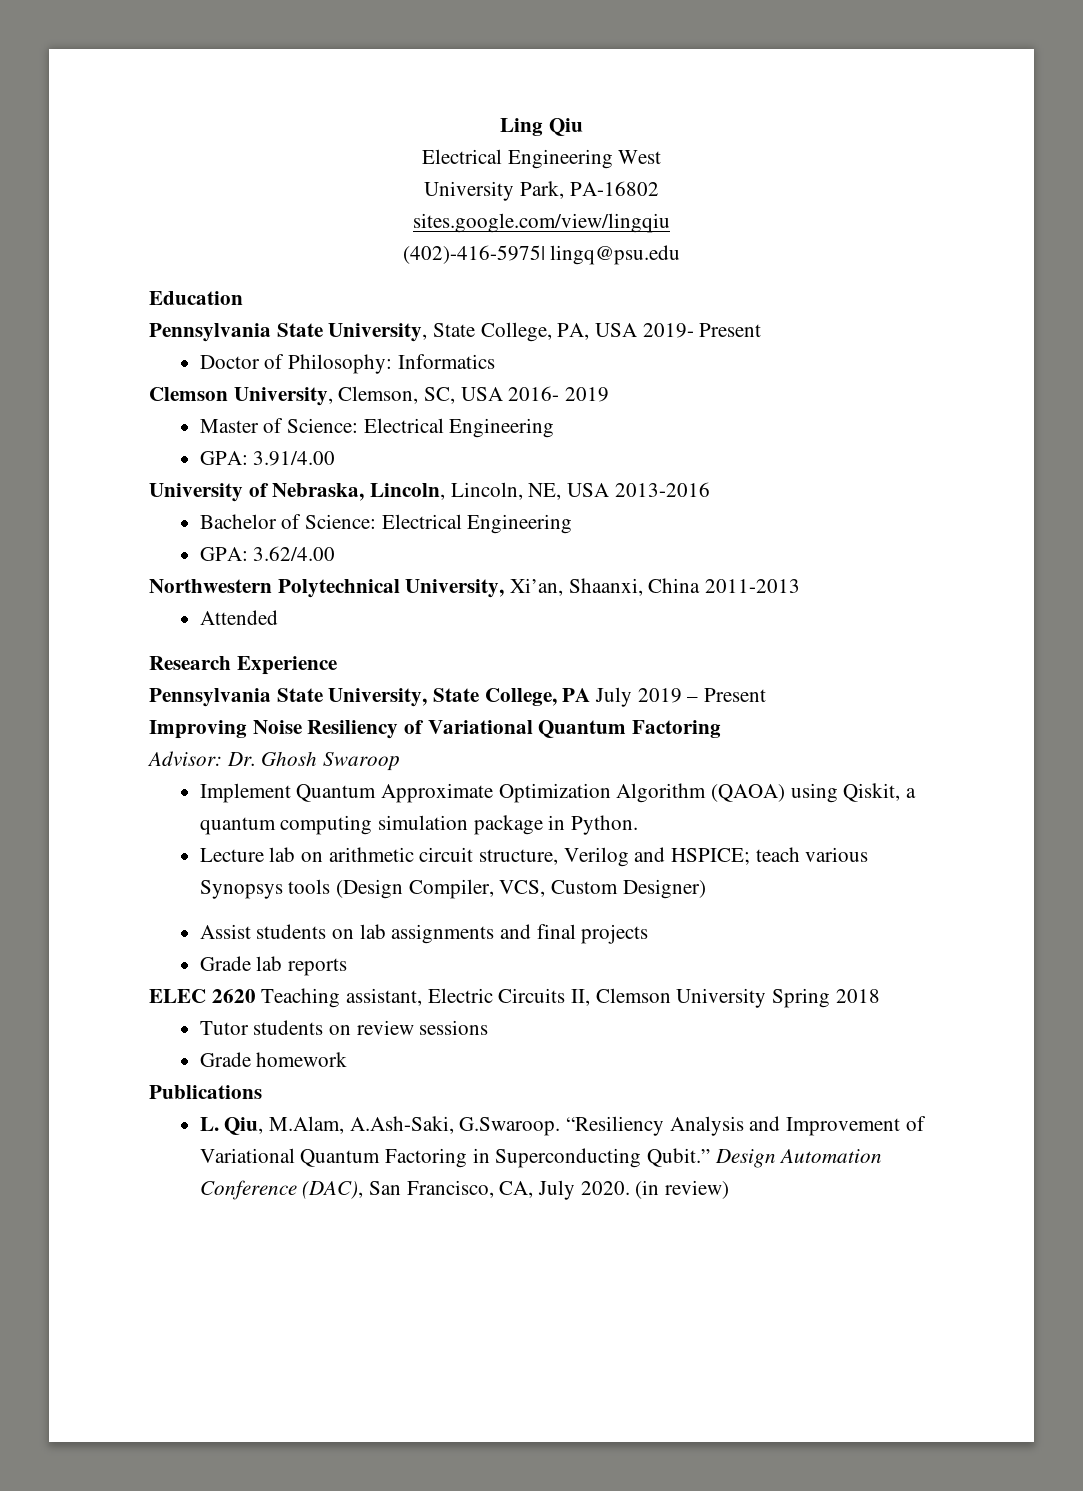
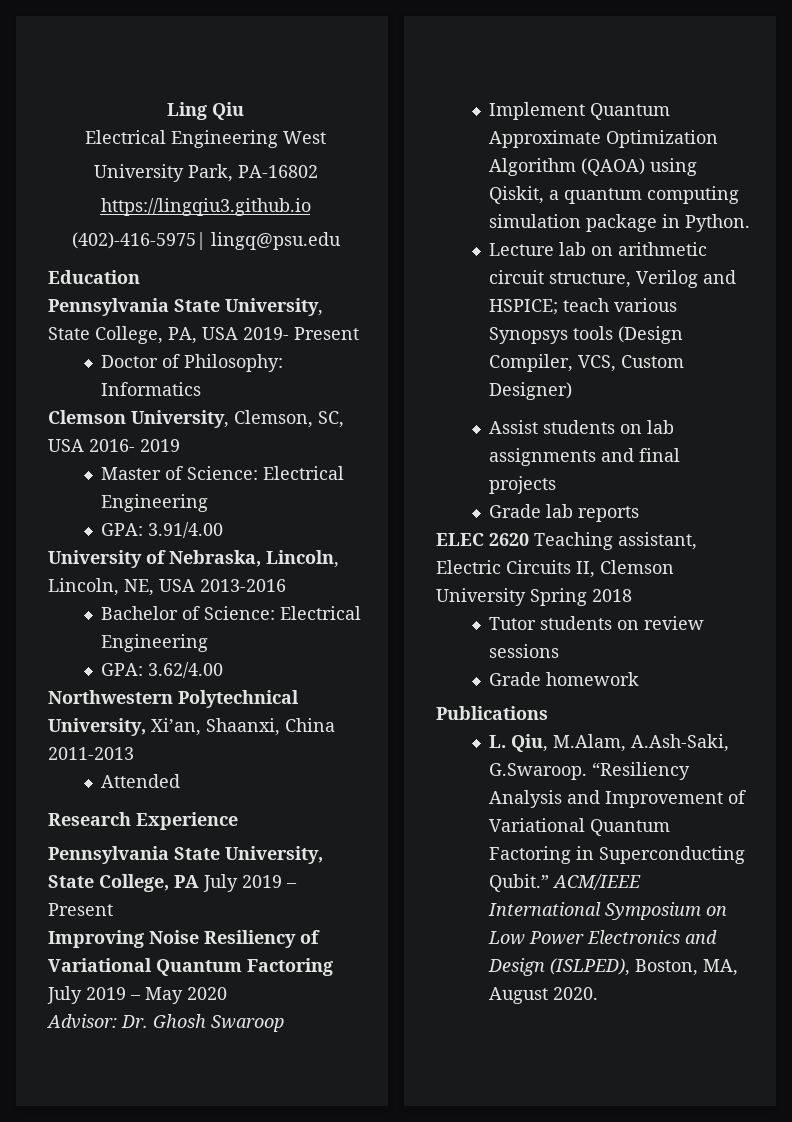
- sites.google.com/view/lingqiu
+ https://lingqiu3.github.io
- Improving Noise Resiliency of Variational Quantum Factoring
+ Improving Noise Resiliency of Variational Quantum Factoring July 2019 – May 2020
- Design Automation Conference (DAC), San Francisco, CA, July 2020. (in review)
+ ACM/IEEE International Symposium on Low Power Electronics and Design (ISLPED), Boston, MA, August 2020.

